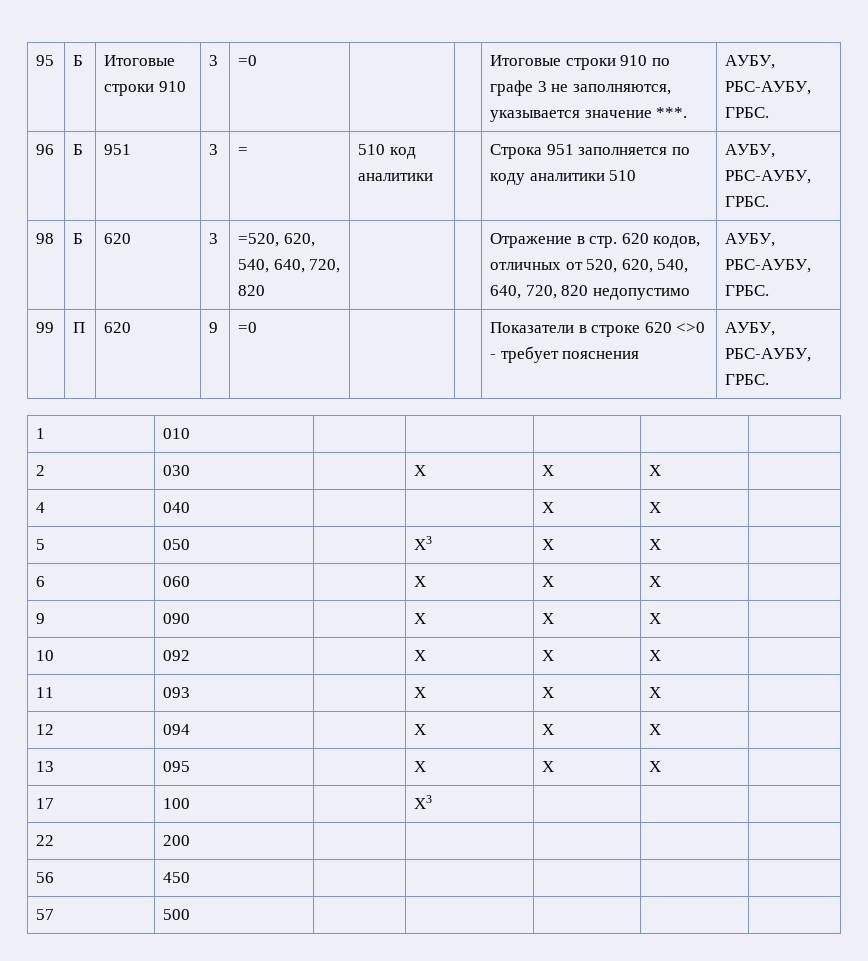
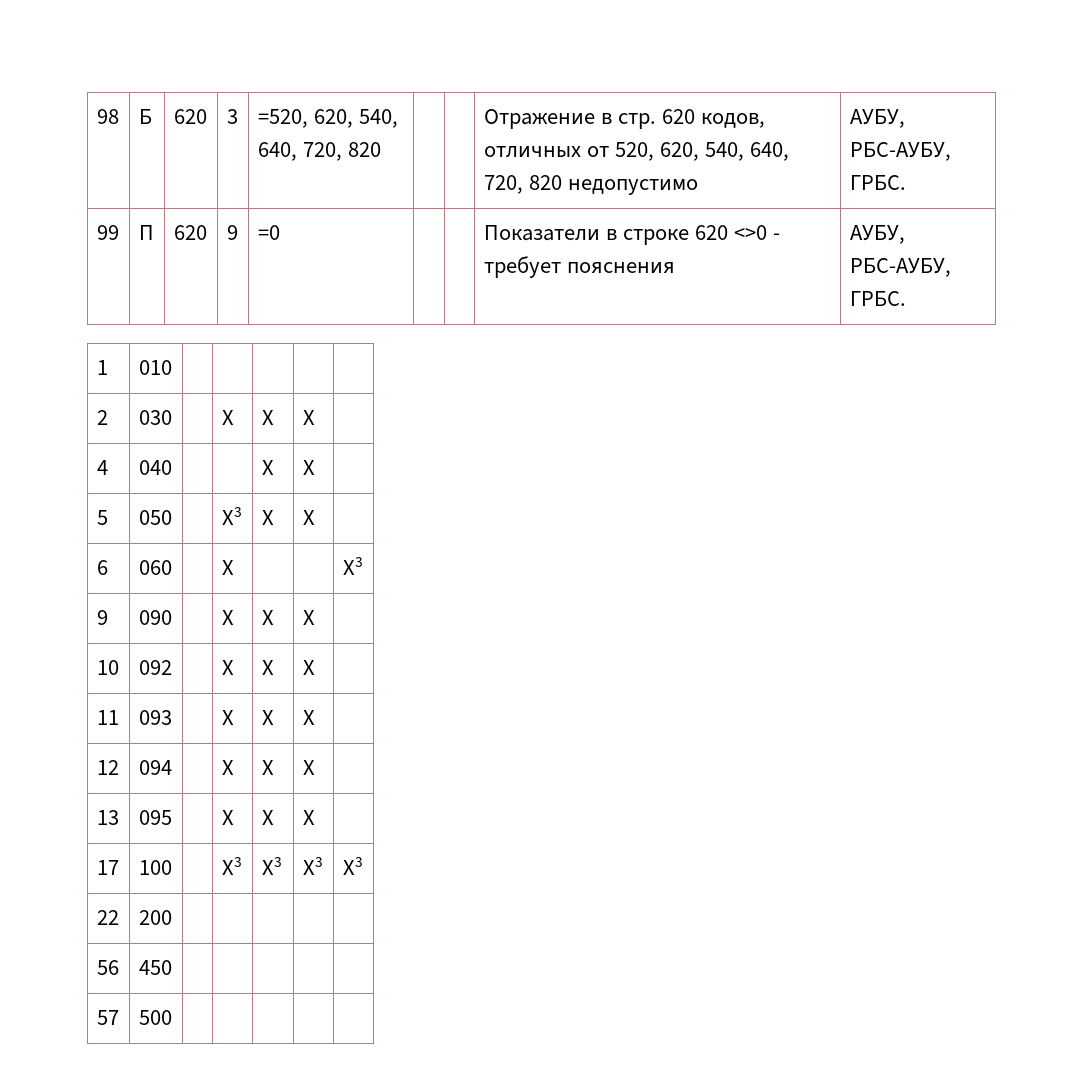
- 95 | Б | Итоговые строки 910 | 3 | =0 | | | Итоговые строки 910 по графе 3 не заполняются, указывается значение ***. | АУБУ, РБС-АУБУ, ГРБС.
- 96 | Б | 951 | 3 | = | 510 код аналитики | | Строка 951 заполняется по коду аналитики 510 | АУБУ, РБС-АУБУ, ГРБС.
- 6 | 060 | | Х | Х | Х |
+ 6 | 060 | | Х | | | Х3
- 17 | 100 | | Х3 | | |
+ 17 | 100 | | Х3 | Х3 | Х3 | Х3

